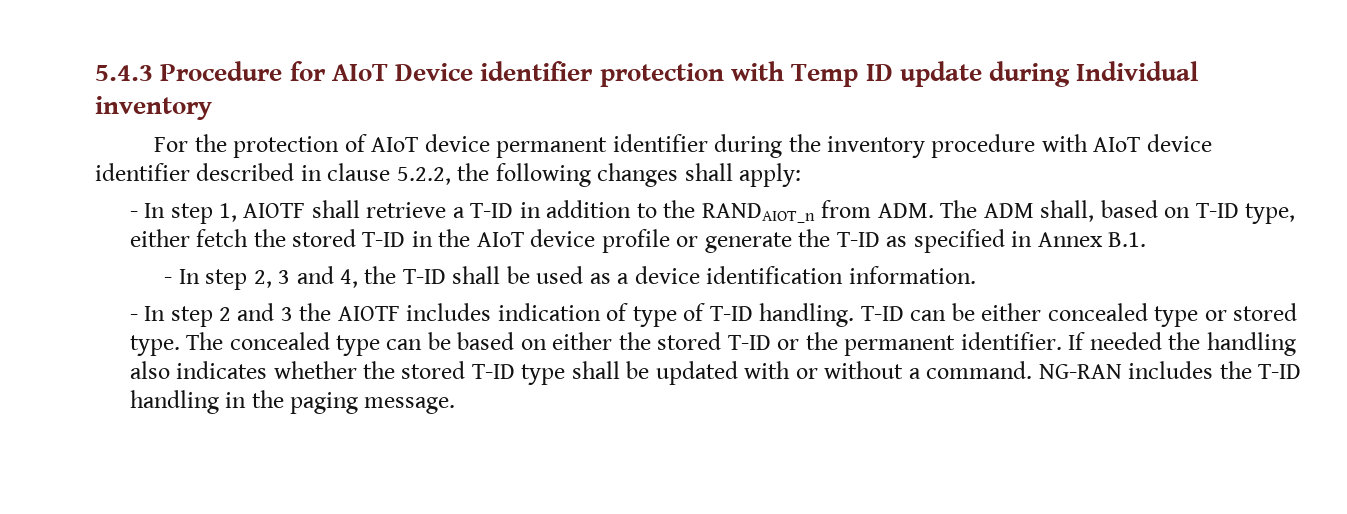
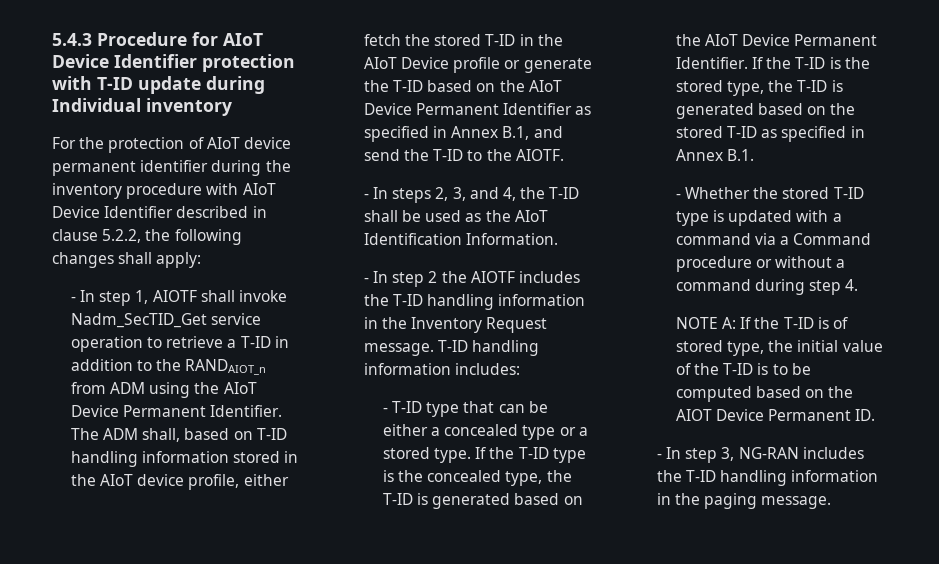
- 5.4.3 Procedure for AIoT Device identifier protection with Temp ID update during Individual inventory
+ 5.4.3 Procedure for AIoT Device Identifier protection with T-ID update during Individual inventory
- For the protection of AIoT device permanent identifier during the inventory procedure with AIoT device identifier described in clause 5.2.2, the following changes shall apply:
+ For the protection of AIoT device permanent identifier during the inventory procedure with AIoT Device Identifier described in clause 5.2.2, the following changes shall apply:
- - In step 1, AIOTF shall retrieve a T-ID in addition to the RANDAIOT_n from ADM. The ADM shall, based on T-ID type, either fetch the stored T-ID in the AIoT device profile or generate the T-ID as specified in Annex B.1.
+ - In step 1, AIOTF shall invoke Nadm_SecTID_Get service operation to retrieve a T-ID in addition to the RANDAIOT_n from ADM using the AIoT Device Permanent Identifier. The ADM shall, based on T-ID handling information stored in the AIoT device profile, either fetch the stored T-ID in the AIoT Device profile or generate the T-ID based on the AIoT Device Permanent Identifier as specified in Annex B.1, and send the T-ID to the AIOTF.
+ - In steps 2, 3, and 4, the T-ID shall be used as the AIoT Identification Information.
+ - In step 2 the AIOTF includes the T-ID handling information in the Inventory Request message. T-ID handling information includes:
+ - T-ID type that can be either a concealed type or a stored type. If the T-ID type is the concealed type, the T-ID is generated based on the AIoT Device Permanent Identifier. If the T-ID is the stored type, the T-ID is generated based on the stored T-ID as specified in Annex B.1.
- - In step 2, 3 and 4, the T-ID shall be used as a device identification information.
- - In step 2 and 3 the AIOTF includes indication of type of T-ID handling. T-ID can be either concealed type or stored type. The concealed type can be based on either the stored T-ID or the permanent identifier. If needed the handling also indicates whether the stored T-ID type shall be updated with or without a command. NG-RAN includes the T-ID handling in the paging message.
+ - Whether the stored T-ID type is updated with a command via a Command procedure or without a command during step 4.
+ NOTE A: If the T-ID is of stored type, the initial value of the T-ID is to be computed based on the AIOT Device Permanent ID.
+ - In step 3, NG-RAN includes the T-ID handling information in the paging message.

